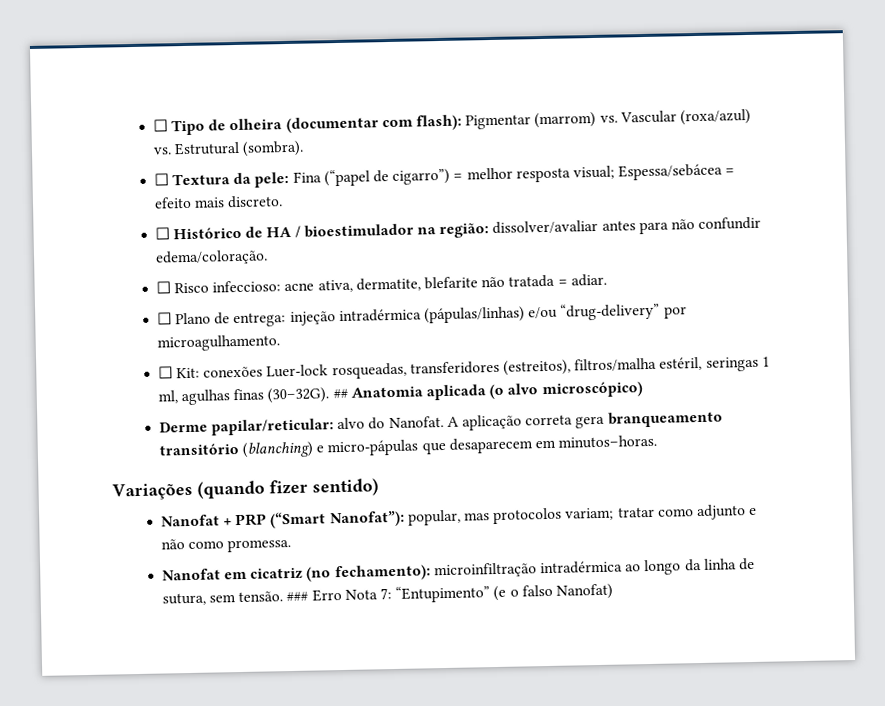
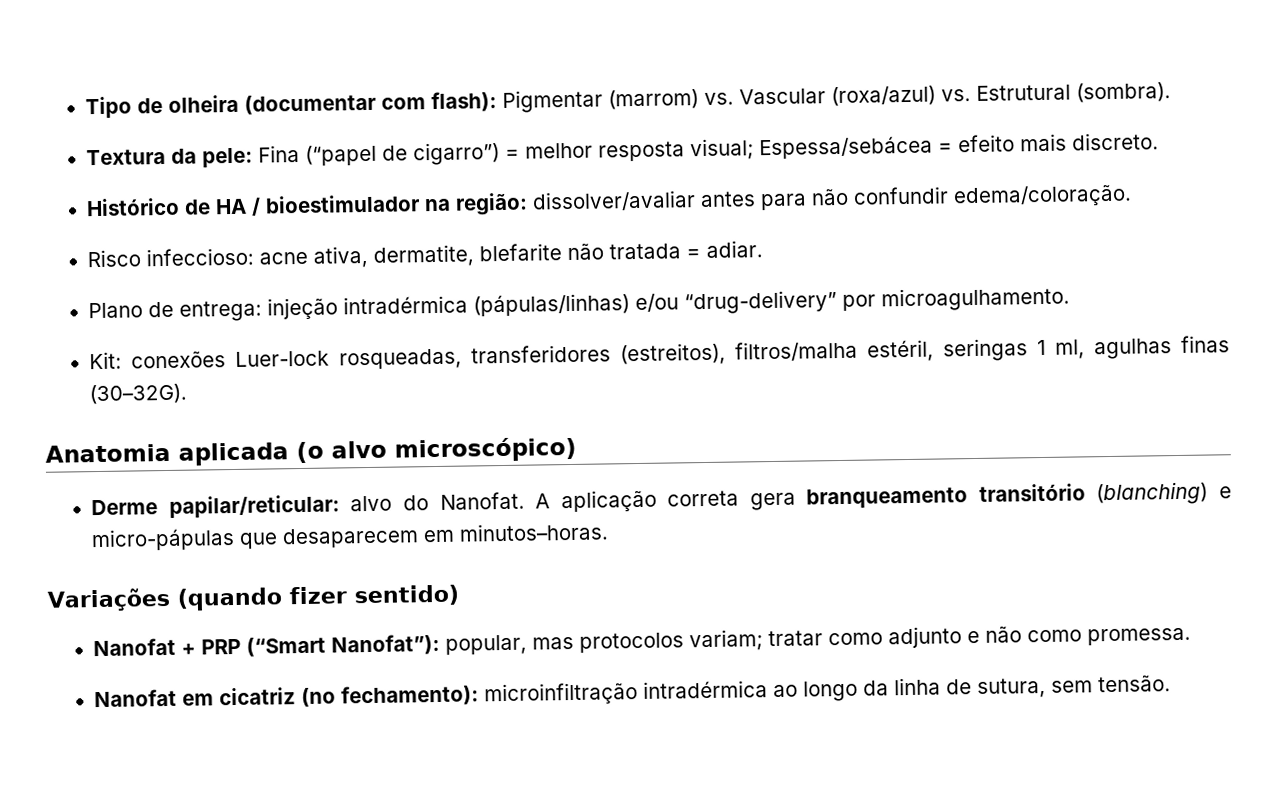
- ☐ Tipo de olheira (documentar com flash): Pigmentar (marrom) vs. Vascular (roxa/azul) vs. Estrutural (sombra).
+ Tipo de olheira (documentar com flash): Pigmentar (marrom) vs. Vascular (roxa/azul) vs. Estrutural (sombra).
- ☐ Textura da pele: Fina (“papel de cigarro”) = melhor resposta visual; Espessa/sebácea = efeito mais discreto.
+ Textura da pele: Fina (“papel de cigarro”) = melhor resposta visual; Espessa/sebácea = efeito mais discreto.
- ☐ Histórico de HA / bioestimulador na região: dissolver/avaliar antes para não confundir edema/coloração.
+ Histórico de HA / bioestimulador na região: dissolver/avaliar antes para não confundir edema/coloração.
- ☐ Risco infeccioso: acne ativa, dermatite, blefarite não tratada = adiar.
+ Risco infeccioso: acne ativa, dermatite, blefarite não tratada = adiar.
- ☐ Plano de entrega: injeção intradérmica (pápulas/linhas) e/ou “drug-delivery” por microagulhamento.
+ Plano de entrega: injeção intradérmica (pápulas/linhas) e/ou “drug-delivery” por microagulhamento.
- ☐ Kit: conexões Luer-lock rosqueadas, transferidores (estreitos), filtros/malha estéril, seringas 1 ml, agulhas finas (30–32G). ## Anatomia aplicada (o alvo microscópico)
+ Kit: conexões Luer-lock rosqueadas, transferidores (estreitos), filtros/malha estéril, seringas 1 ml, agulhas finas (30–32G).
+ Anatomia aplicada (o alvo microscópico)
- ### Erro Nota 7: “Entupimento” (e o falso Nanofat)

